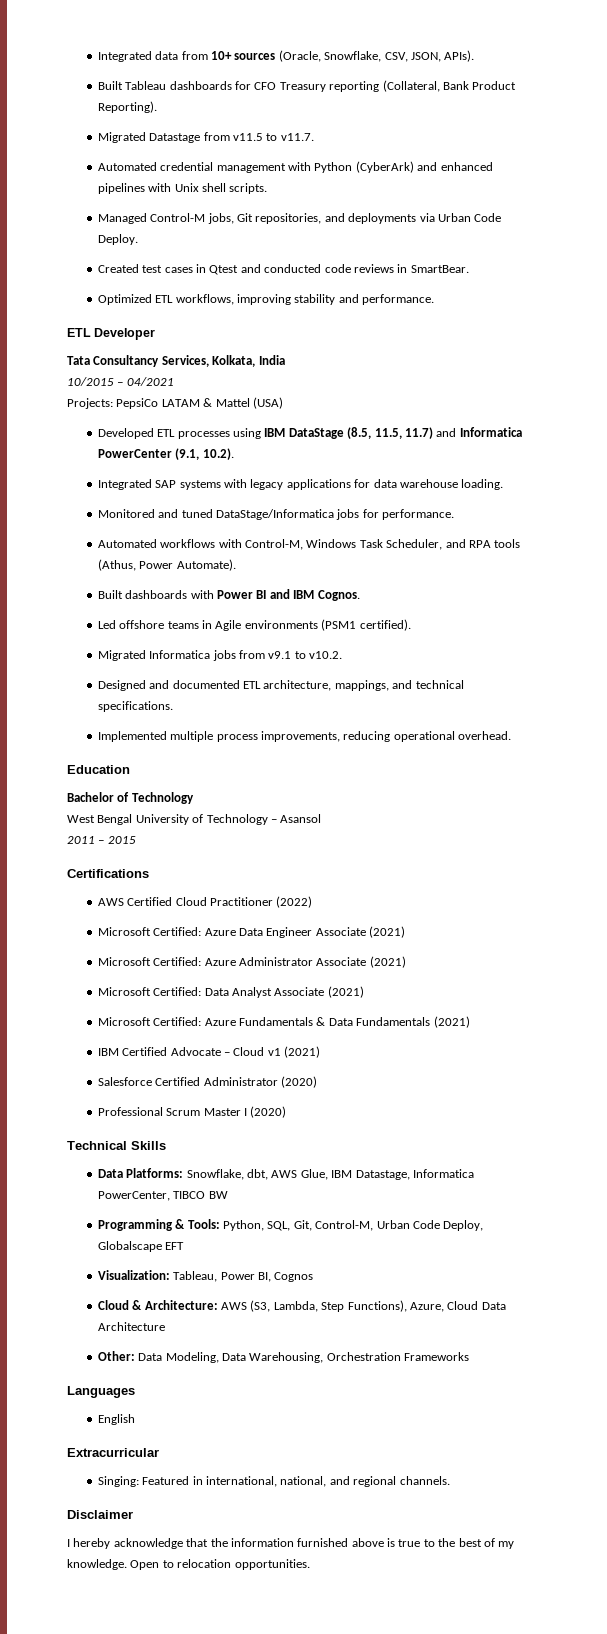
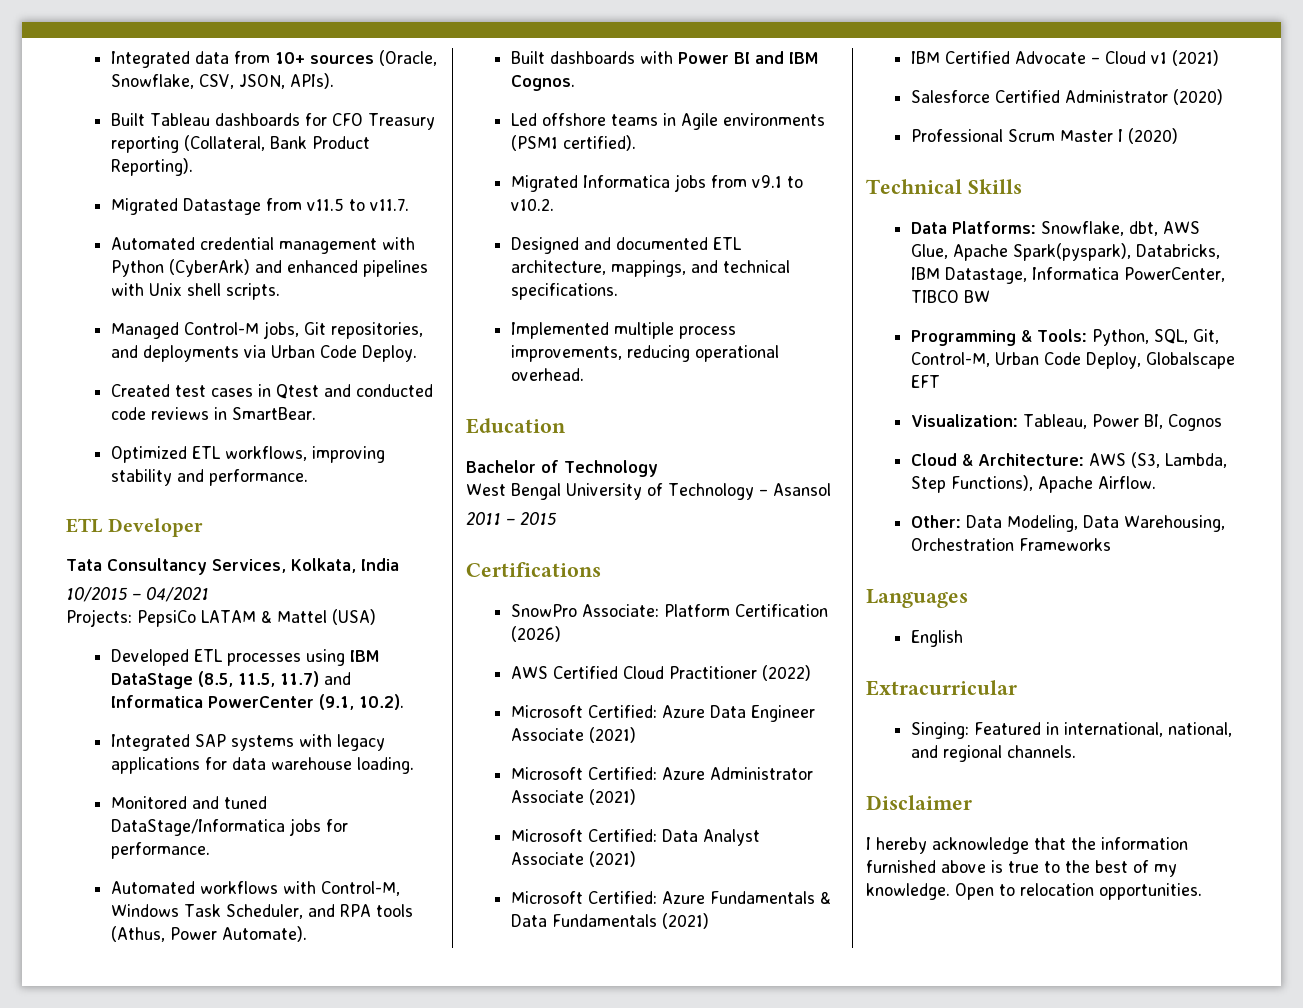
+ SnowPro Associate: Platform Certification (2026)
- Data Platforms: Snowflake, dbt, AWS Glue, IBM Datastage, Informatica PowerCenter, TIBCO BW
+ Data Platforms: Snowflake, dbt, AWS Glue, Apache Spark(pyspark), Databricks, IBM Datastage, Informatica PowerCenter, TIBCO BW
- Cloud & Architecture: AWS (S3, Lambda, Step Functions), Azure, Cloud Data Architecture
+ Cloud & Architecture: AWS (S3, Lambda, Step Functions), Apache Airflow.

